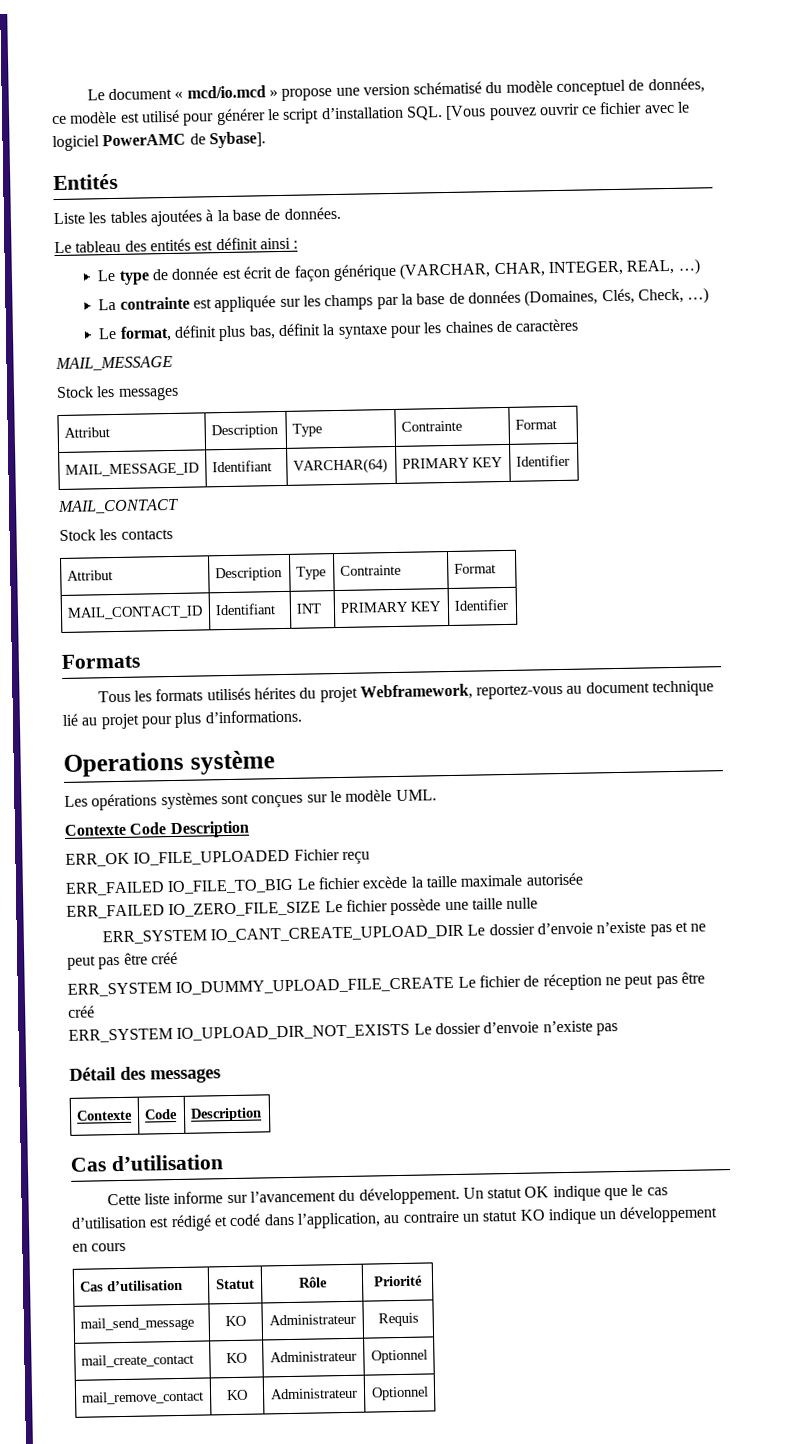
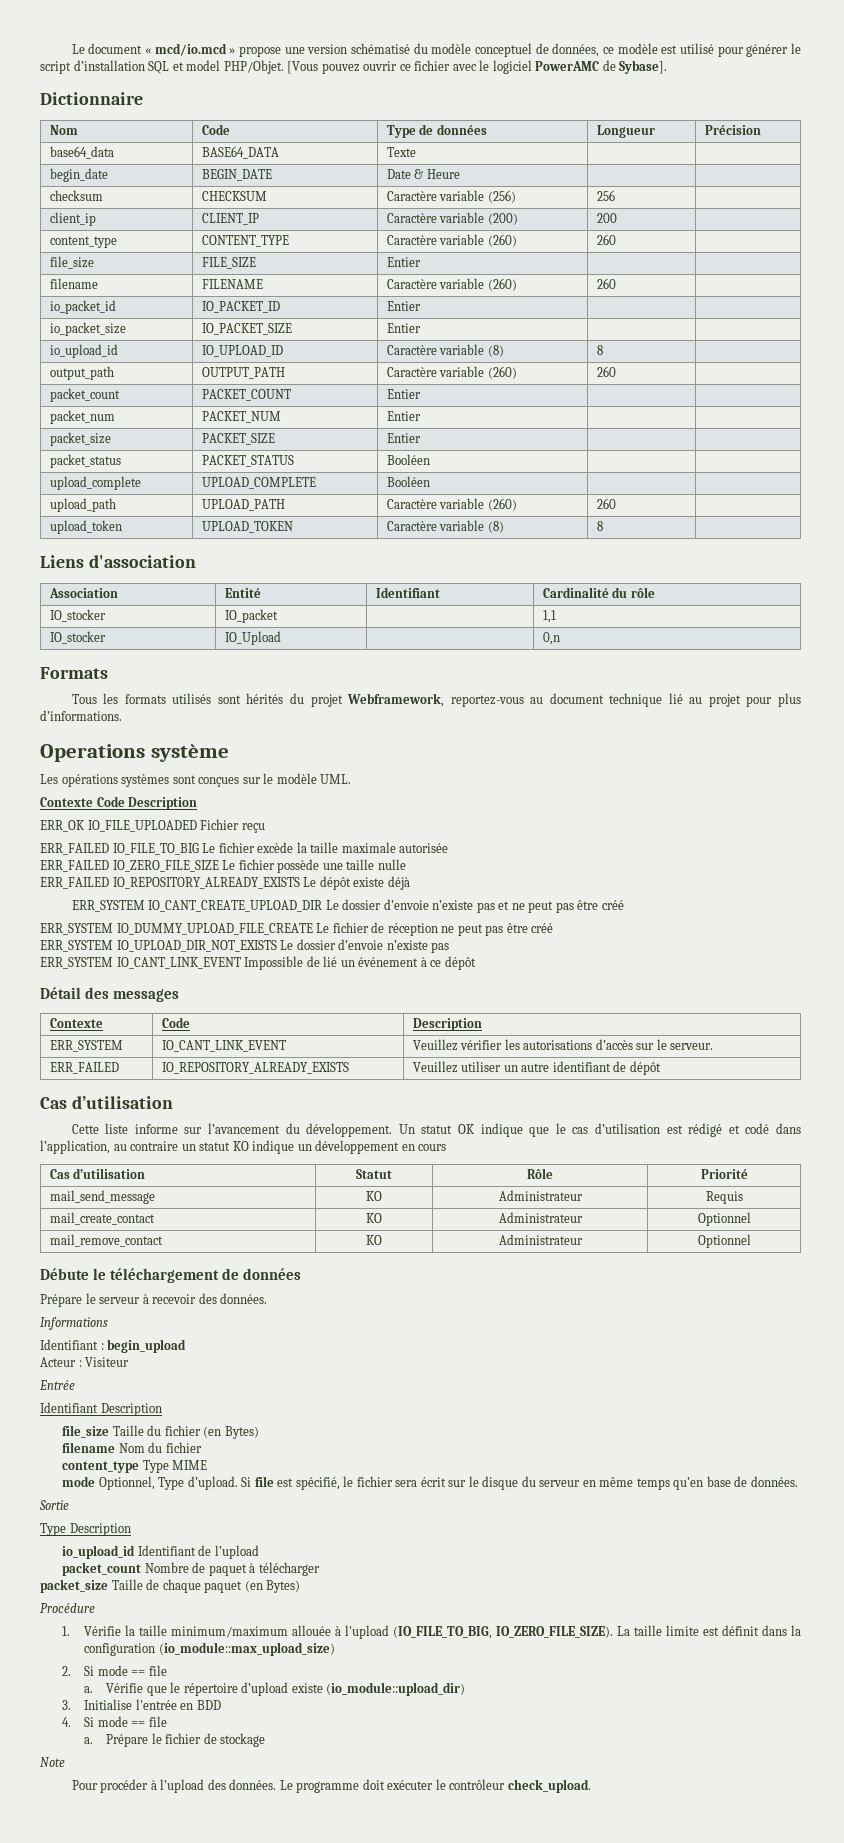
- Le document « mcd/io.mcd » propose une version schématisé du modèle conceptuel de données, ce modèle est utilisé pour générer le script d’installation SQL. [Vous pouvez ouvrir ce fichier avec le logiciel PowerAMC de Sybase].
+ Le document « mcd/io.mcd » propose une version schématisé du modèle conceptuel de données, ce modèle est utilisé pour générer le script d’installation SQL et model PHP/Objet. [Vous pouvez ouvrir ce fichier avec le logiciel PowerAMC de Sybase].
- Entités
- Liste les tables ajoutées à la base de données.
- Le tableau des entités est définit ainsi :
- Le type de donnée est écrit de façon générique (VARCHAR, CHAR, INTEGER, REAL, …)
- La contrainte est appliquée sur les champs par la base de données (Domaines, Clés, Check, …)
- Le format, définit plus bas, définit la syntaxe pour les chaines de caractères
- MAIL_MESSAGE
- Stock les messages
- Attribut | Description | Type | Contrainte | Format
- MAIL_MESSAGE_ID | Identifiant | VARCHAR(64) | PRIMARY KEY | Identifier
- MAIL_CONTACT
- Stock les contacts
- Attribut | Description | Type | Contrainte | Format
- MAIL_CONTACT_ID | Identifiant | INT | PRIMARY KEY | Identifier
+ Dictionnaire
+ Nom | Code | Type de données | Longueur | Précision
+ base64_data | BASE64_DATA | Texte | |
+ begin_date | BEGIN_DATE | Date & Heure | |
+ checksum | CHECKSUM | Caractère variable (256) | 256 |
+ client_ip | CLIENT_IP | Caractère variable (200) | 200 |
+ content_type | CONTENT_TYPE | Caractère variable (260) | 260 |
+ file_size | FILE_SIZE | Entier | |
+ filename | FILENAME | Caractère variable (260) | 260 |
+ io_packet_id | IO_PACKET_ID | Entier | |
+ io_packet_size | IO_PACKET_SIZE | Entier | |
+ io_upload_id | IO_UPLOAD_ID | Caractère variable (8) | 8 |
+ output_path | OUTPUT_PATH | Caractère variable (260) | 260 |
+ packet_count | PACKET_COUNT | Entier | |
+ packet_num | PACKET_NUM | Entier | |
+ packet_size | PACKET_SIZE | Entier | |
+ packet_status | PACKET_STATUS | Booléen | |
+ upload_complete | UPLOAD_COMPLETE | Booléen | |
+ upload_path | UPLOAD_PATH | Caractère variable (260) | 260 |
+ upload_token | UPLOAD_TOKEN | Caractère variable (8) | 8 |
+ Liens d'association
+ Association | Entité | Identifiant | Cardinalité du rôle
+ IO_stocker | IO_packet | | 1,1
+ IO_stocker | IO_Upload | | 0,n
- Tous les formats utilisés hérites du projet Webframework, reportez-vous au document technique lié au projet pour plus d’informations.
+ Tous les formats utilisés sont hérités du projet Webframework, reportez-vous au document technique lié au projet pour plus d’informations.
+ ERR_FAILED IO_REPOSITORY_ALREADY_EXISTS Le dépôt existe déjà
+ ERR_SYSTEM IO_CANT_LINK_EVENT Impossible de lié un événement à ce dépôt
+ ERR_SYSTEM | IO_CANT_LINK_EVENT | Veuillez vérifier les autorisations d’accès sur le serveur.
+ ERR_FAILED | IO_REPOSITORY_ALREADY_EXISTS | Veuillez utiliser un autre identifiant de dépôt
+ Débute le téléchargement de données
+ Prépare le serveur à recevoir des données.
+ Informations
+ Identifiant : begin_upload
+ Acteur : Visiteur
+ Entrée
+ Identifiant Description
+ file_size Taille du fichier (en Bytes)
+ filename Nom du fichier
+ content_type Type MIME
+ mode Optionnel, Type d’upload. Si file est spécifié, le fichier sera écrit sur le disque du serveur en même temps qu’en base de données.
+ Sortie
+ Type Description
+ io_upload_id Identifiant de l’upload
+ packet_count Nombre de paquet à télécharger
+ packet_size Taille de chaque paquet (en Bytes)
+ Procédure
+ 1. Vérifie la taille minimum/maximum allouée à l'upload (IO_FILE_TO_BIG, IO_ZERO_FILE_SIZE). La taille limite est définit dans la configuration (io_module::max_upload_size)
+ 2. Si mode == file
+ a. Vérifie que le répertoire d’upload existe (io_module::upload_dir)
+ 3. Initialise l'entrée en BDD
+ 4. Si mode == file
+ a. Prépare le fichier de stockage
+ Note
+ Pour procéder à l’upload des données. Le programme doit exécuter le contrôleur check_upload.

